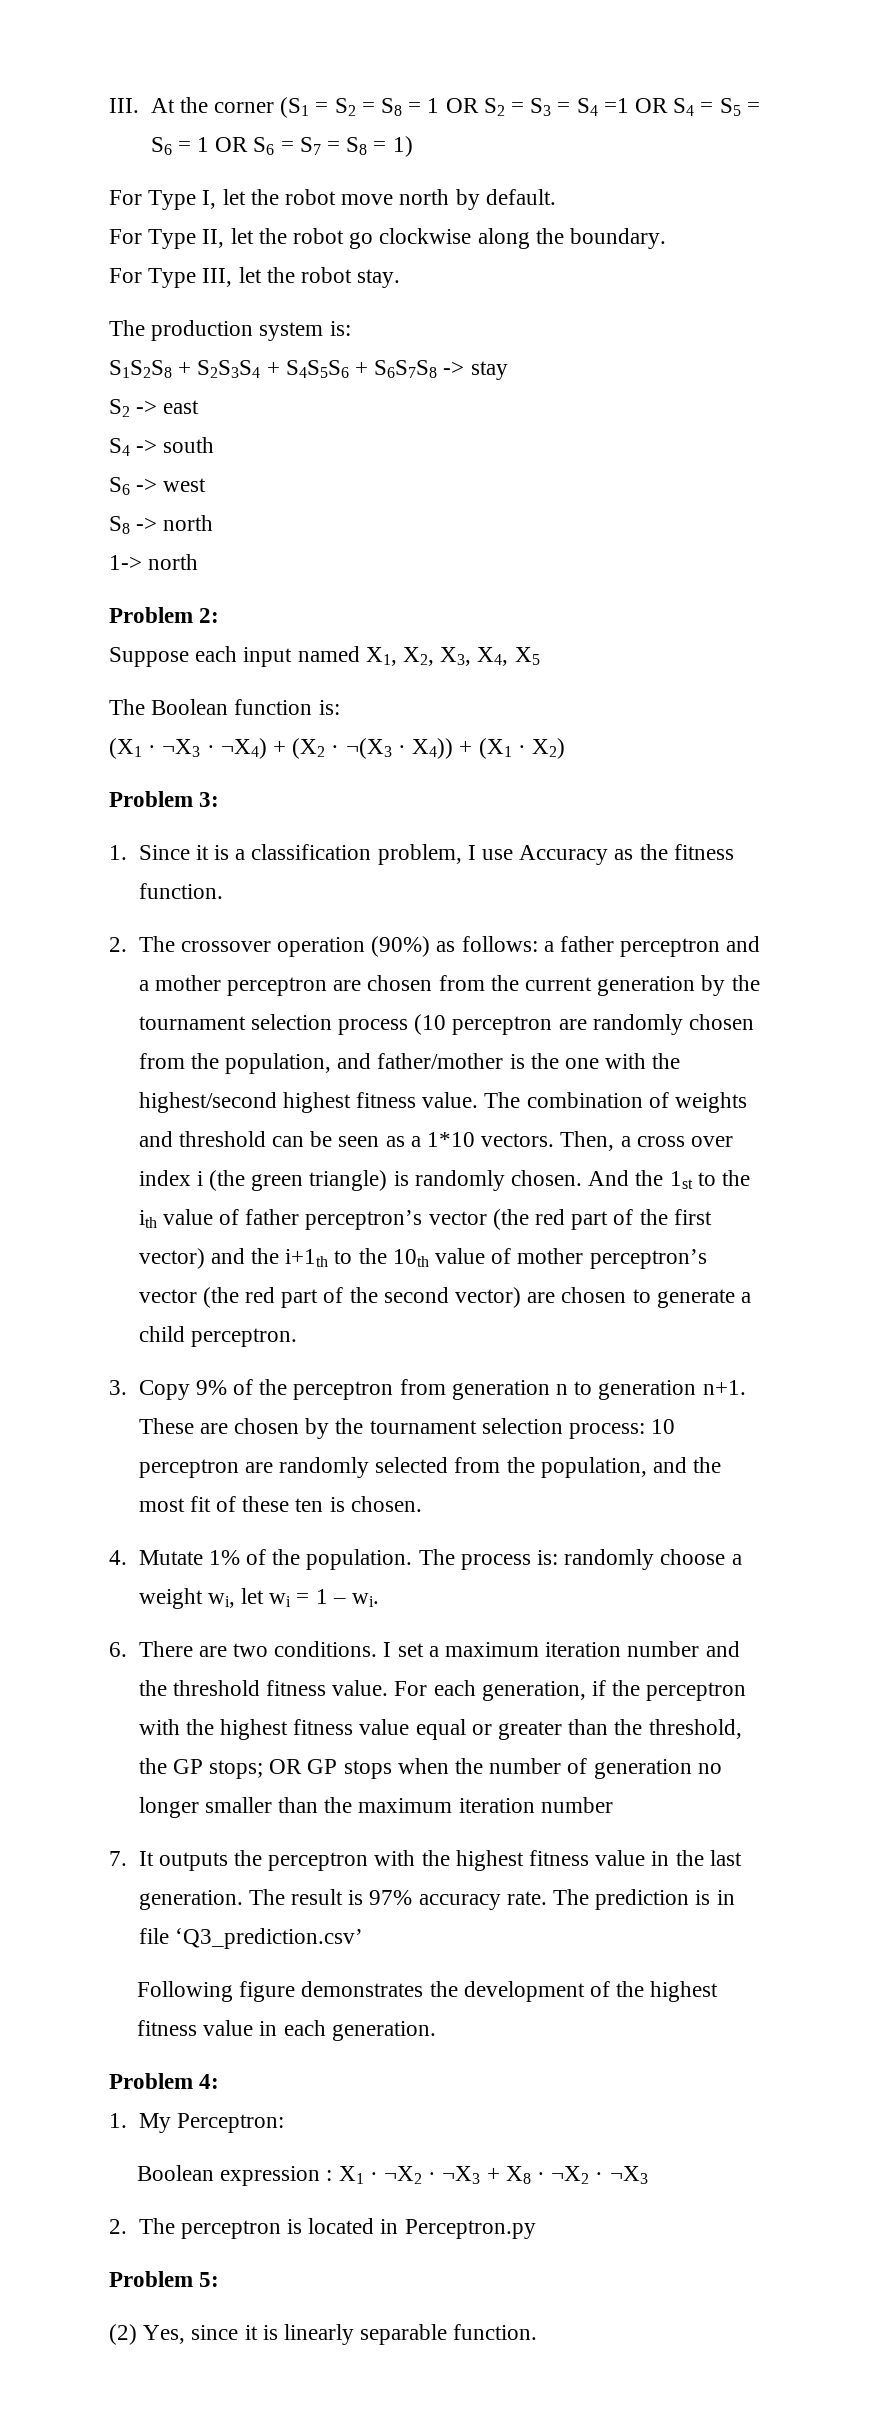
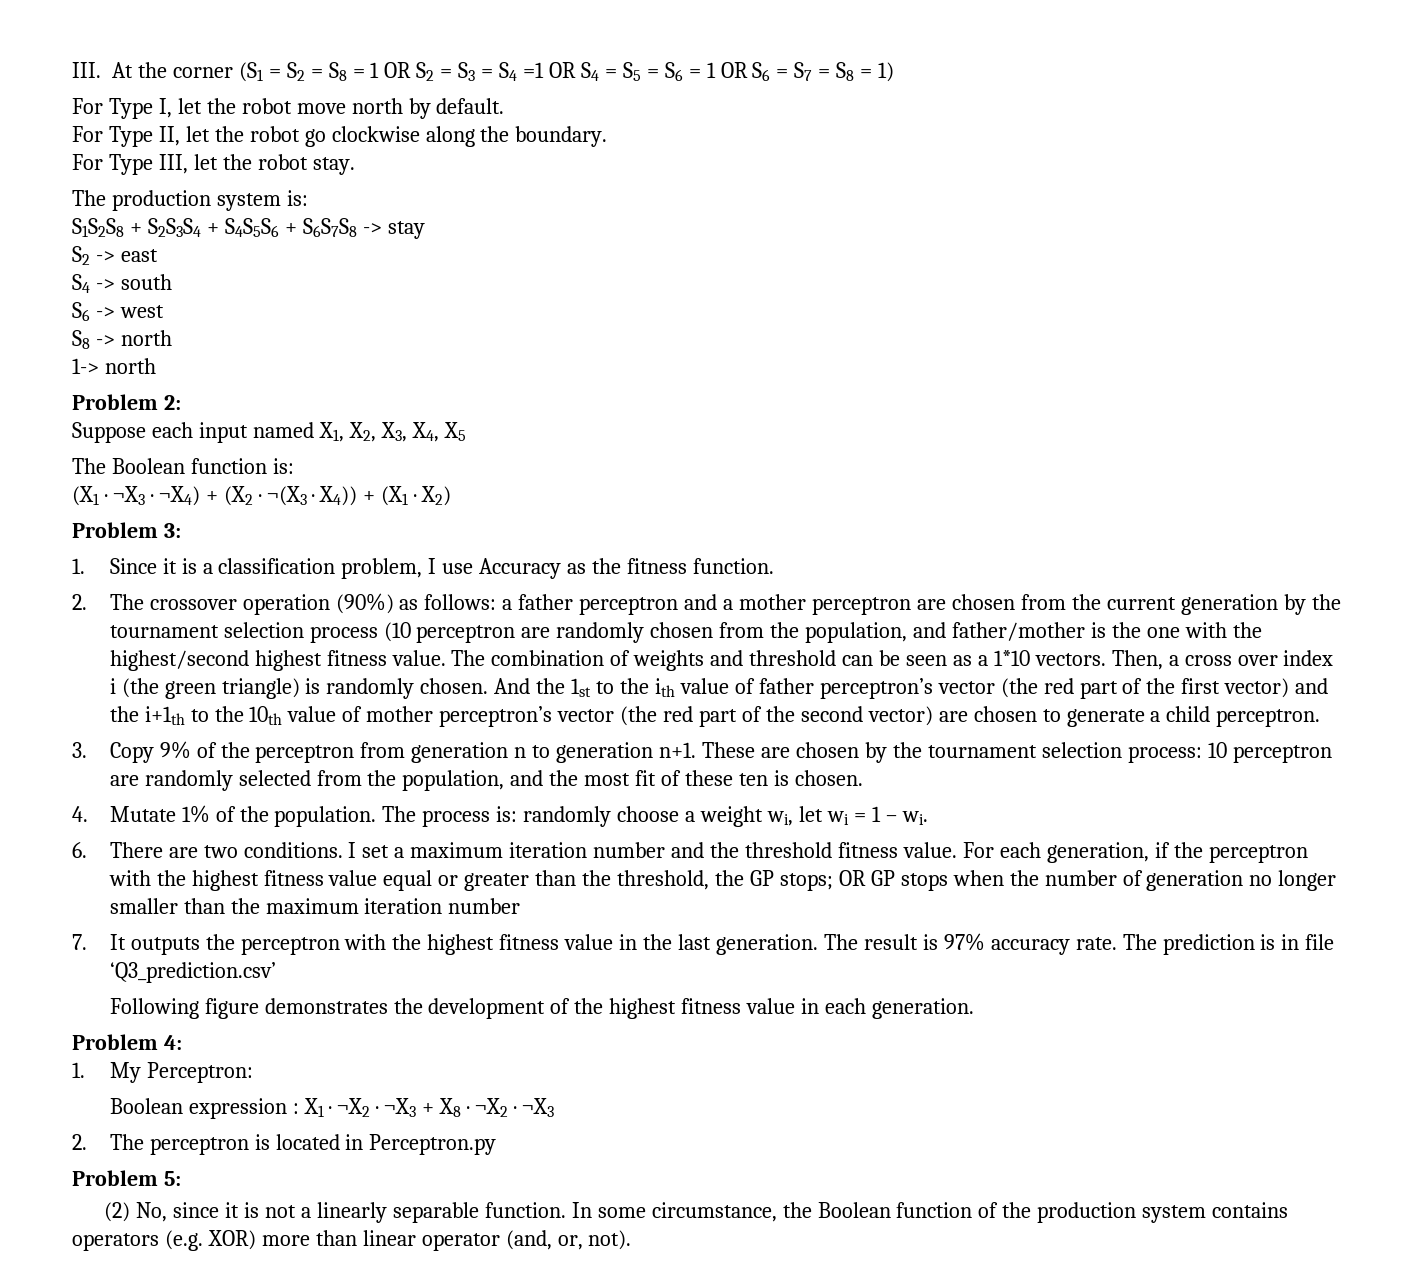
- (2) Yes, since it is linearly separable function.
+ (2) No, since it is not a linearly separable function.
+ In some circumstance, the Boolean function of the production system contains operators (e.g. XOR) more than linear operator (and, or, not).

